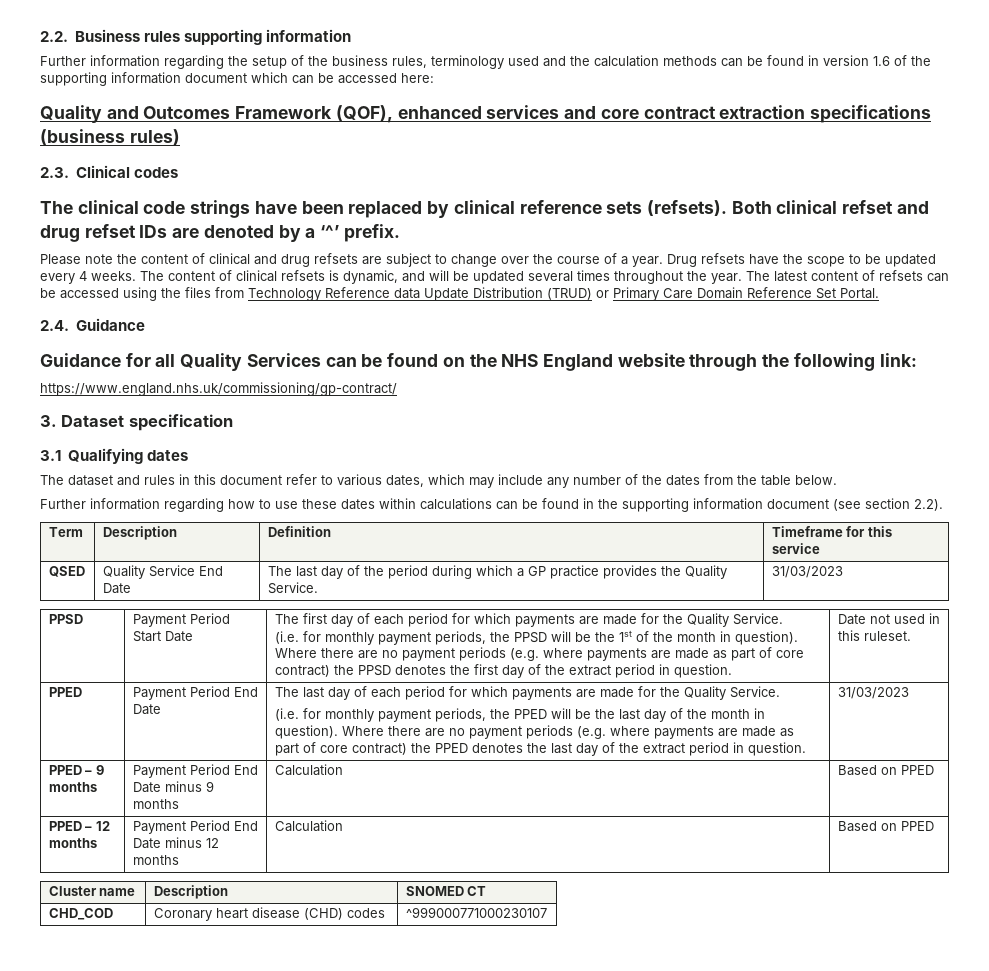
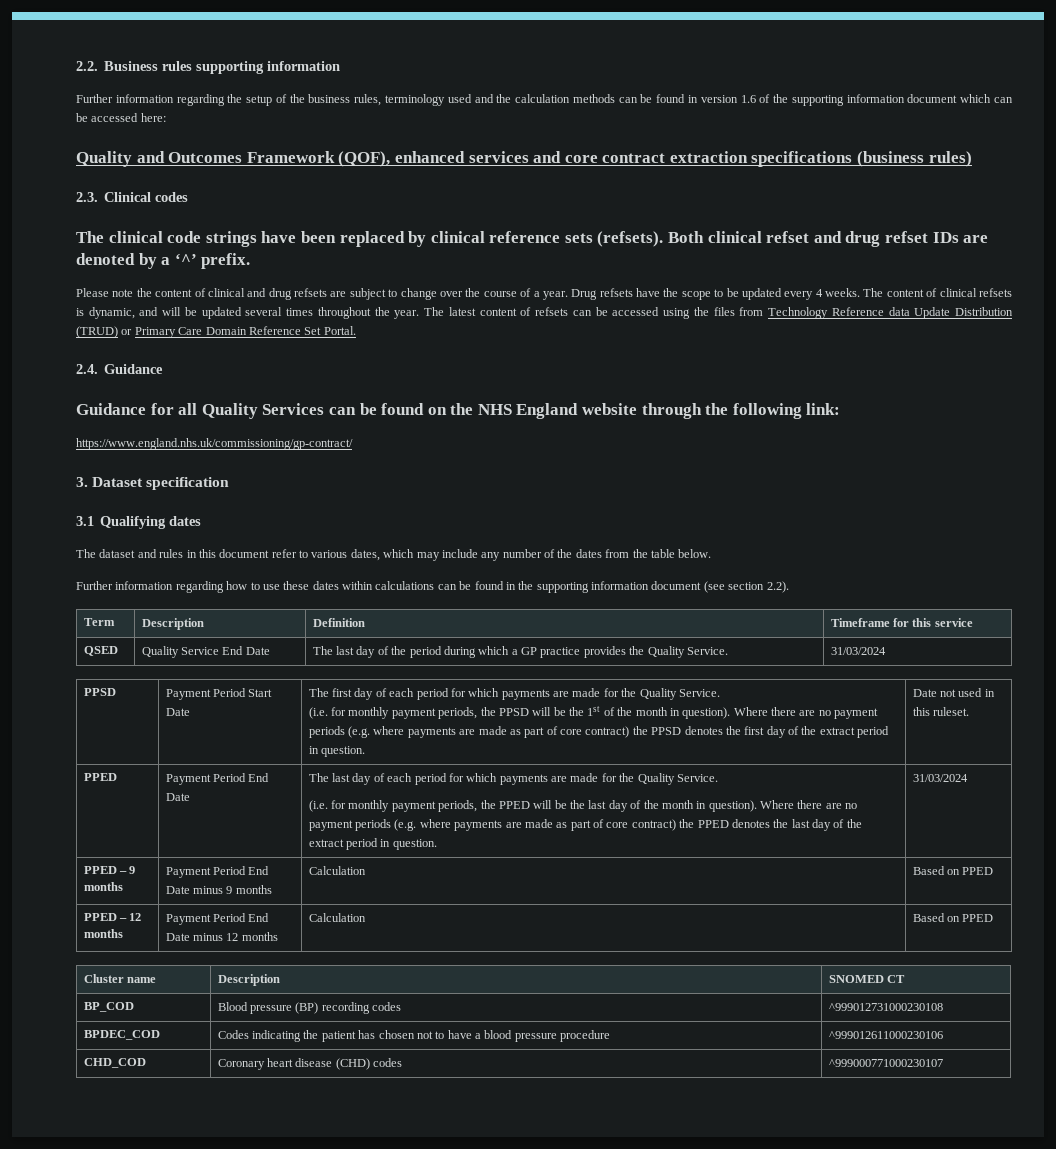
- QSED | Quality Service End Date | The last day of the period during which a GP practice provides the Quality Service. | 31/03/2023
+ QSED | Quality Service End Date | The last day of the period during which a GP practice provides the Quality Service. | 31/03/2024
- Where there are no payment periods (e.g. where payments are made as part of core contract) the PPED denotes the last day of the extract period in question. | 31/03/2023
+ Where there are no payment periods (e.g. where payments are made as part of core contract) the PPED denotes the last day of the extract period in question. | 31/03/2024
+ BP_COD | Blood pressure (BP) recording codes | ^999012731000230108
+ BPDEC_COD | Codes indicating the patient has chosen not to have a blood pressure procedure | ^999012611000230106

